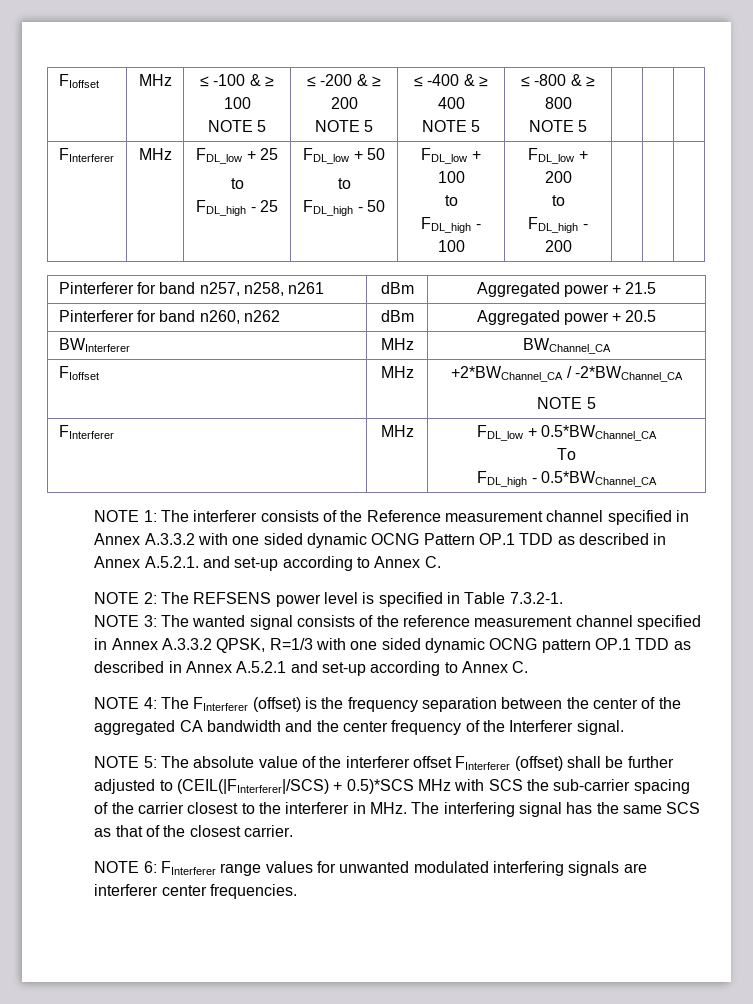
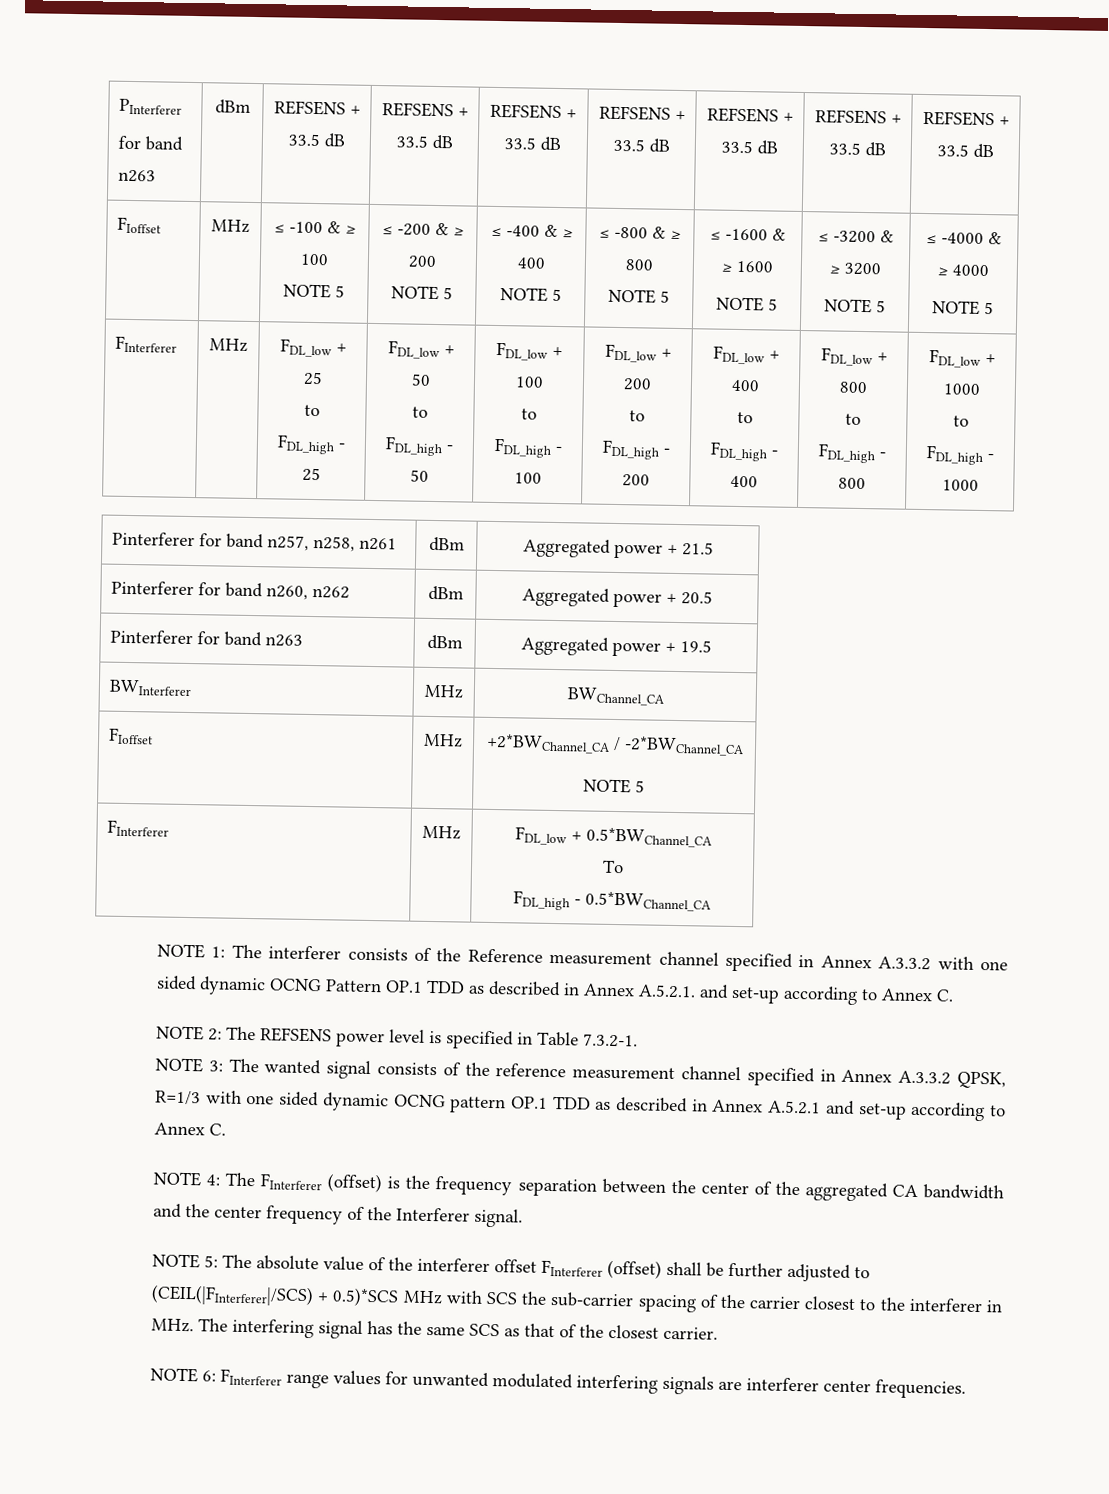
+ PInterferer
+ for band n263 | dBm | REFSENS + 33.5 dB | REFSENS + 33.5 dB | REFSENS + 33.5 dB | REFSENS + 33.5 dB | REFSENS + 33.5 dB | REFSENS + 33.5 dB | REFSENS + 33.5 dB
  FIoffset | MHz | ≤ -100 & ≥ 100
  NOTE 5 | ≤ -200 & ≥ 200
  NOTE 5 | ≤ -400 & ≥ 400
  NOTE 5 | ≤ -800 & ≥ 800
- NOTE 5 | | |
+ NOTE 5 | ≤ -1600 & ≥ 1600
+ NOTE 5 | ≤ -3200 & ≥ 3200
+ NOTE 5 | ≤ -4000 & ≥ 4000
+ NOTE 5
+ FDL_low + 400
+ to
+ FDL_high - 400 | FDL_low + 800
+ to
+ FDL_high - 800 | FDL_low + 1000
+ to
+ FDL_high - 1000
+ Pinterferer for band n263 | dBm | Aggregated power + 19.5

